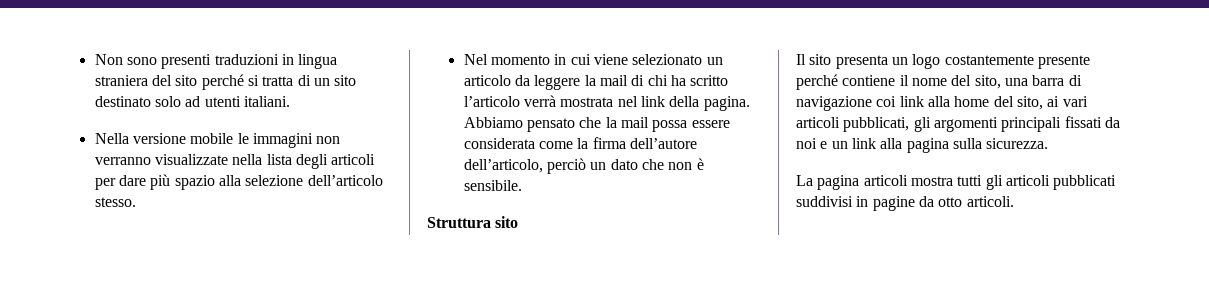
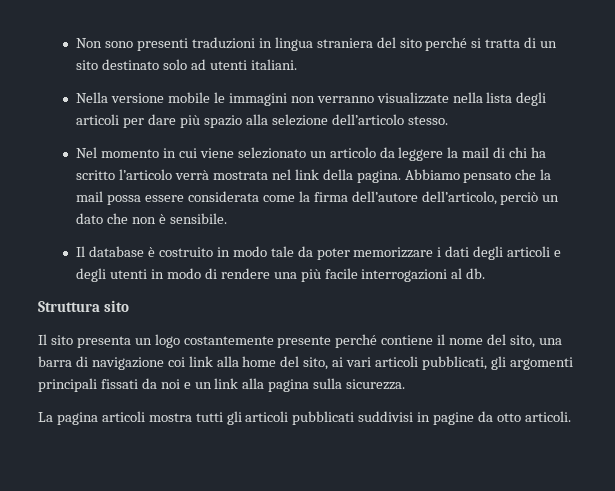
+ Il database è costruito in modo tale da poter memorizzare i dati degli articoli e degli utenti in modo di rendere una più facile interrogazioni al db.

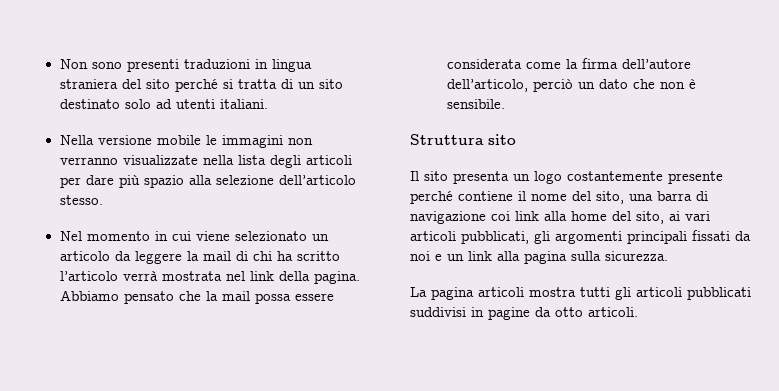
- Il database è costruito in modo tale da poter memorizzare i dati degli articoli e degli utenti in modo di rendere una più facile interrogazioni al db.

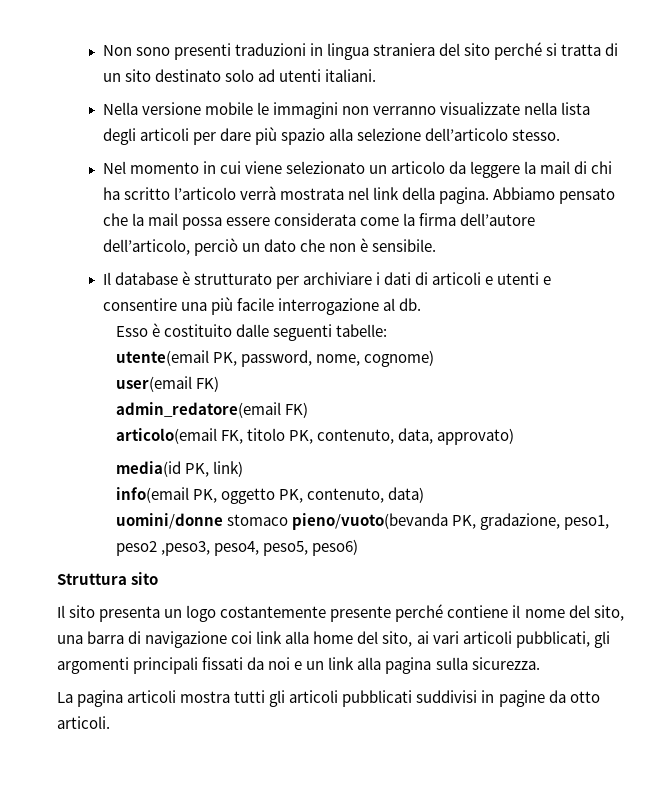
+ Il database è strutturato per archiviare i dati di articoli e utenti e consentire una più facile interrogazione al db.
+ Esso è costituito dalle seguenti tabelle:
+ utente(email PK, password, nome, cognome)
+ user(email FK)
+ admin_redatore(email FK)
+ articolo(email FK, titolo PK, contenuto, data, approvato)
+ media(id PK, link)
+ info(email PK, oggetto PK, contenuto, data)
+ uomini/donne stomaco pieno/vuoto(bevanda PK, gradazione, peso1, peso2 ,peso3, peso4, peso5, peso6)

